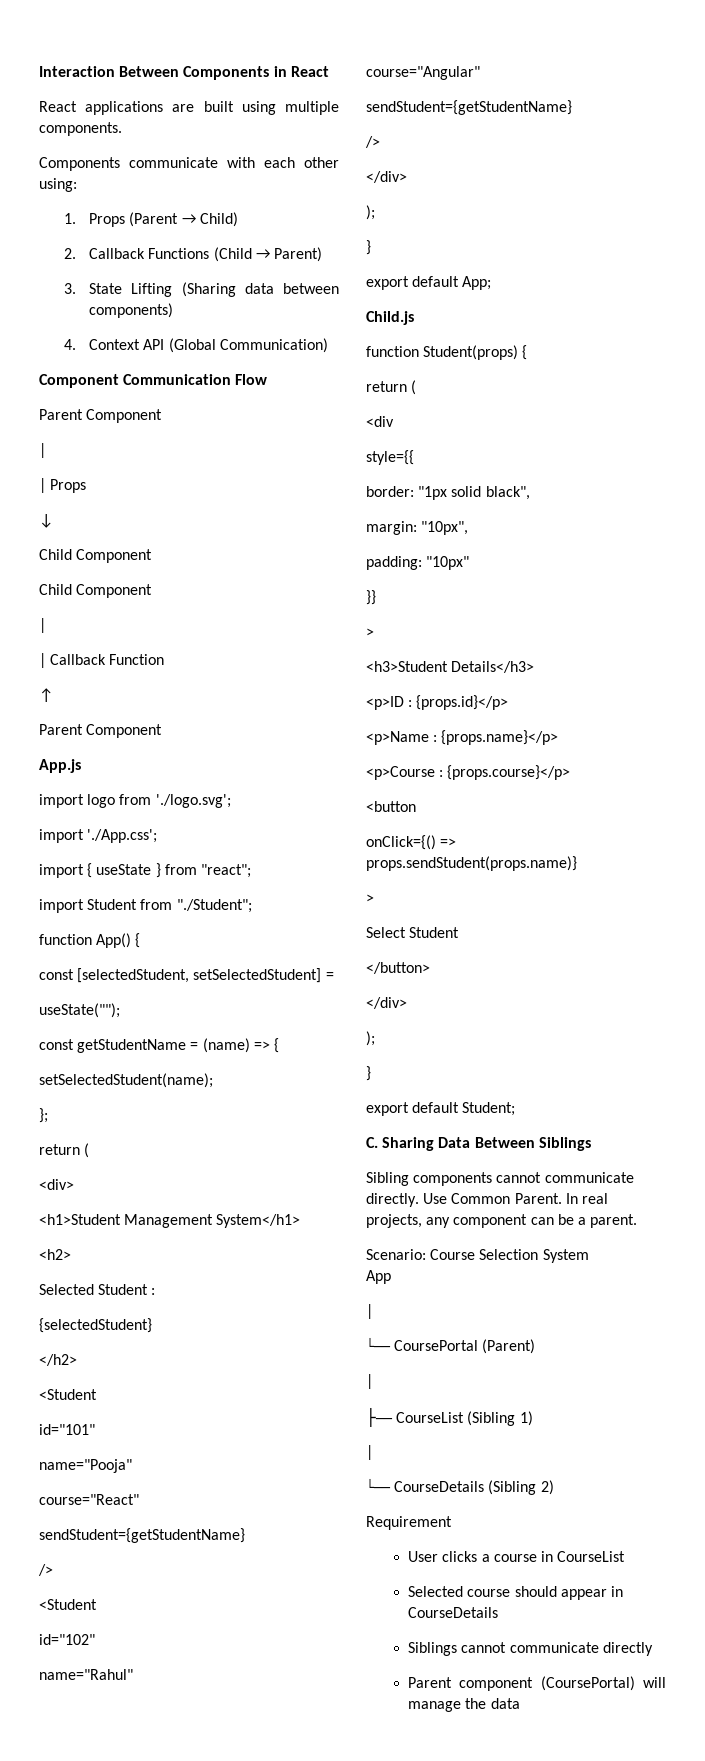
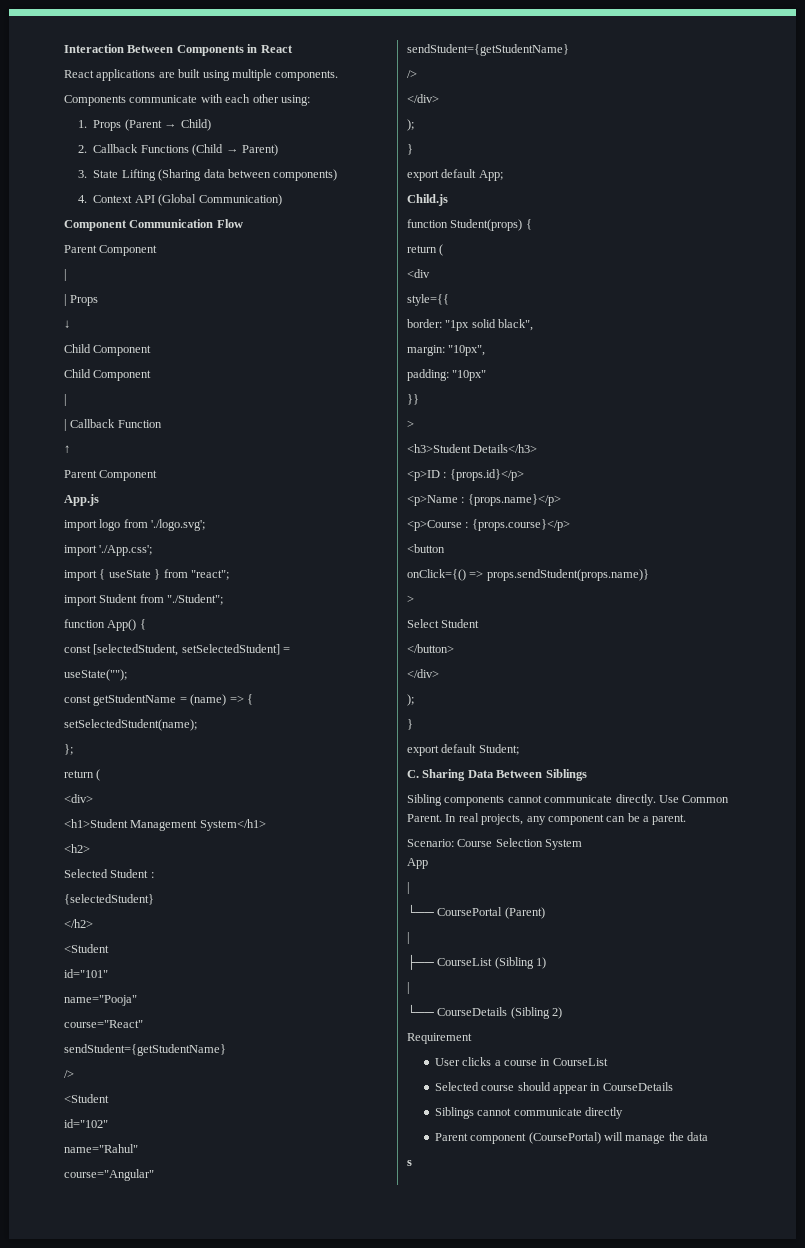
+ s

